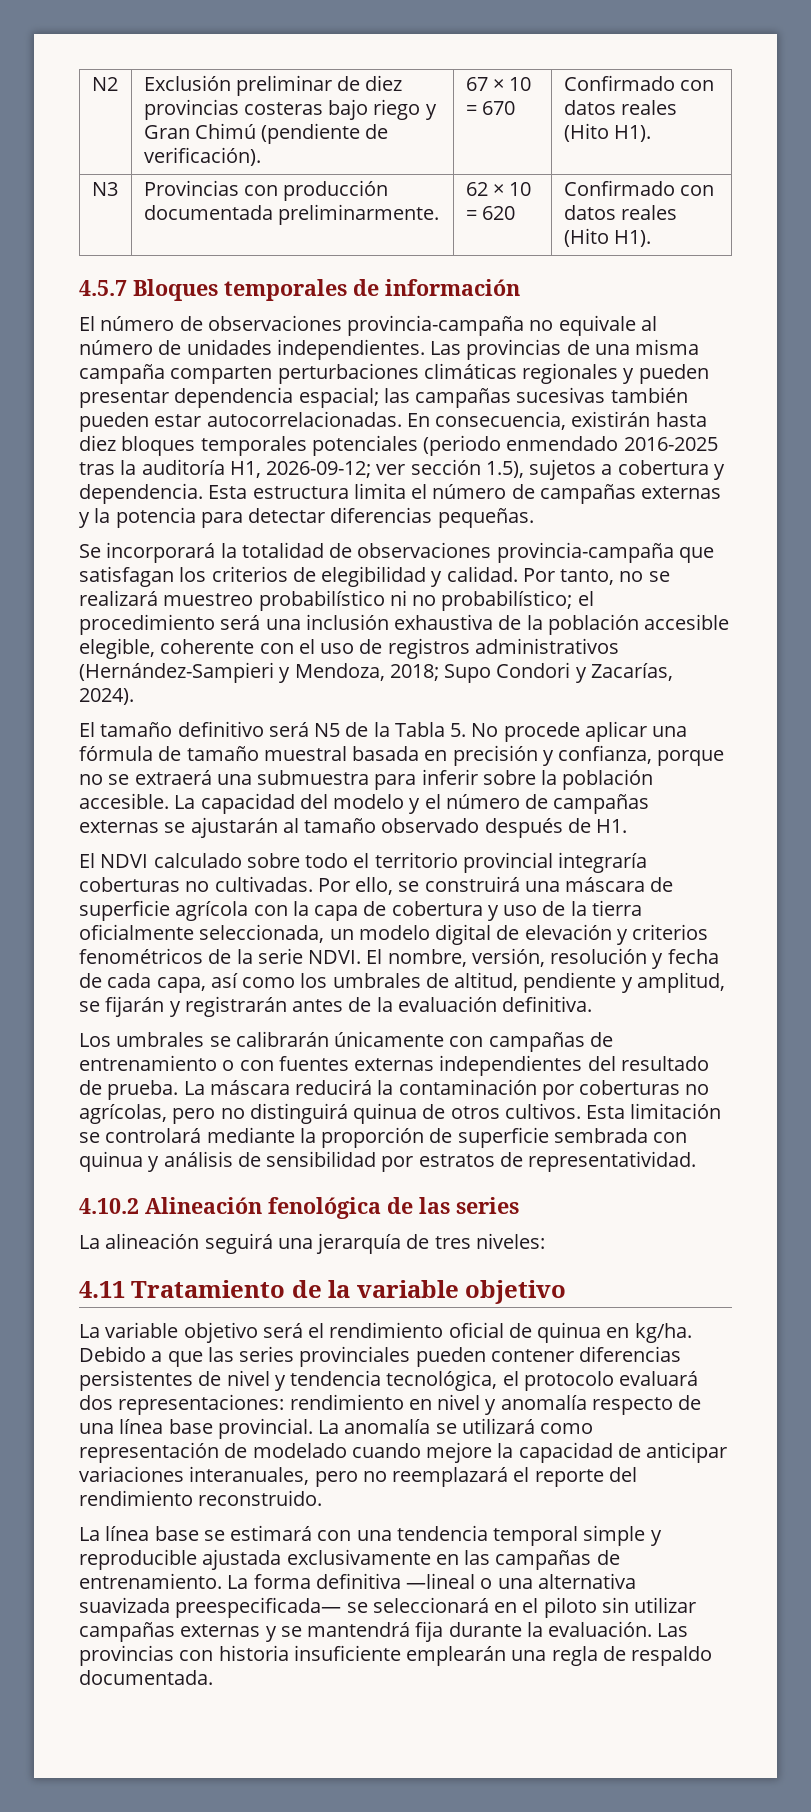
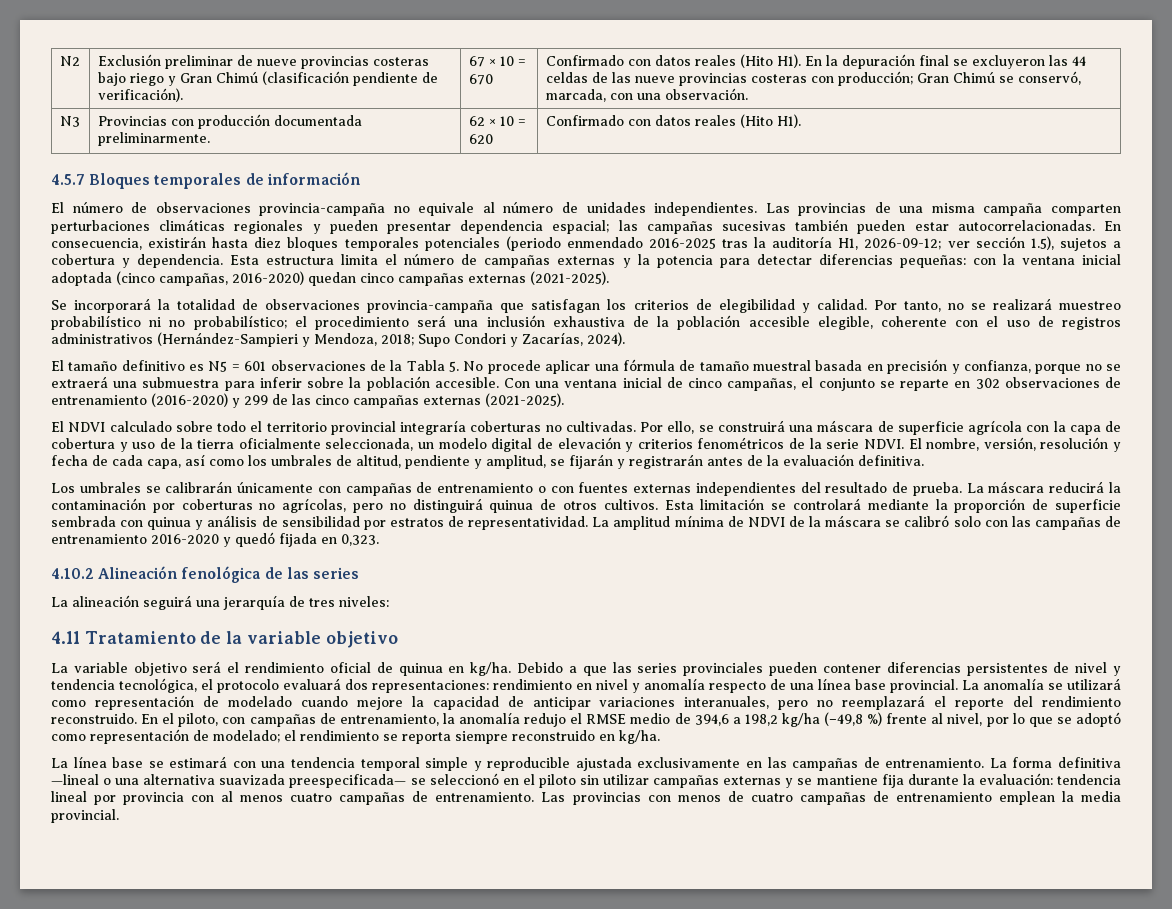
- Exclusión preliminar de diez provincias costeras bajo riego y Gran Chimú (pendiente de verificación).
+ Exclusión preliminar de nueve provincias costeras bajo riego y Gran Chimú (clasificación pendiente de verificación).
- 67 × 10 = 670 | Confirmado con datos reales (Hito H1).
+ 67 × 10 = 670 | Confirmado con datos reales (Hito H1). En la depuración final se excluyeron las 44 celdas de las nueve provincias costeras con producción; Gran Chimú se conservó, marcada, con una observación.
- Esta estructura limita el número de campañas externas y la potencia para detectar diferencias pequeñas.
+ Esta estructura limita el número de campañas externas y la potencia para detectar diferencias pequeñas: con la ventana inicial adoptada (cinco campañas, 2016-2020) quedan cinco campañas externas (2021-2025).
- El tamaño definitivo será N5 de la Tabla 5. No procede aplicar una fórmula de tamaño muestral basada en precisión y confianza, porque no se extraerá una submuestra para inferir sobre la población accesible.
+ El tamaño definitivo es N5 = 601 observaciones de la Tabla 5. No procede aplicar una fórmula de tamaño muestral basada en precisión y confianza, porque no se extraerá una submuestra para inferir sobre la población accesible.
- La capacidad del modelo y el número de campañas externas se ajustarán al tamaño observado después de H1.
+ Con una ventana inicial de cinco campañas, el conjunto se reparte en 302 observaciones de entrenamiento (2016-2020) y 299 de las cinco campañas externas (2021-2025).
+ La amplitud mínima de NDVI de la máscara se calibró solo con las campañas de entrenamiento 2016-2020 y quedó fijada en 0,323.
+ En el piloto, con campañas de entrenamiento, la anomalía redujo el RMSE medio de 394,6 a 198,2 kg/ha (−49,8 %) frente al nivel, por lo que se adoptó como representación de modelado; el rendimiento se reporta siempre reconstruido en kg/ha.
- La forma definitiva —lineal o una alternativa suavizada preespecificada— se seleccionará en el piloto sin utilizar campañas externas y se mantendrá fija durante la evaluación. Las provincias con historia insuficiente emplearán una regla de respaldo documentada.
+ La forma definitiva —lineal o una alternativa suavizada preespecificada— se seleccionó en el piloto sin utilizar campañas externas y se mantiene fija durante la evaluación: tendencia lineal por provincia con al menos cuatro campañas de entrenamiento. Las provincias con menos de cuatro campañas de entrenamiento emplean la media provincial.

